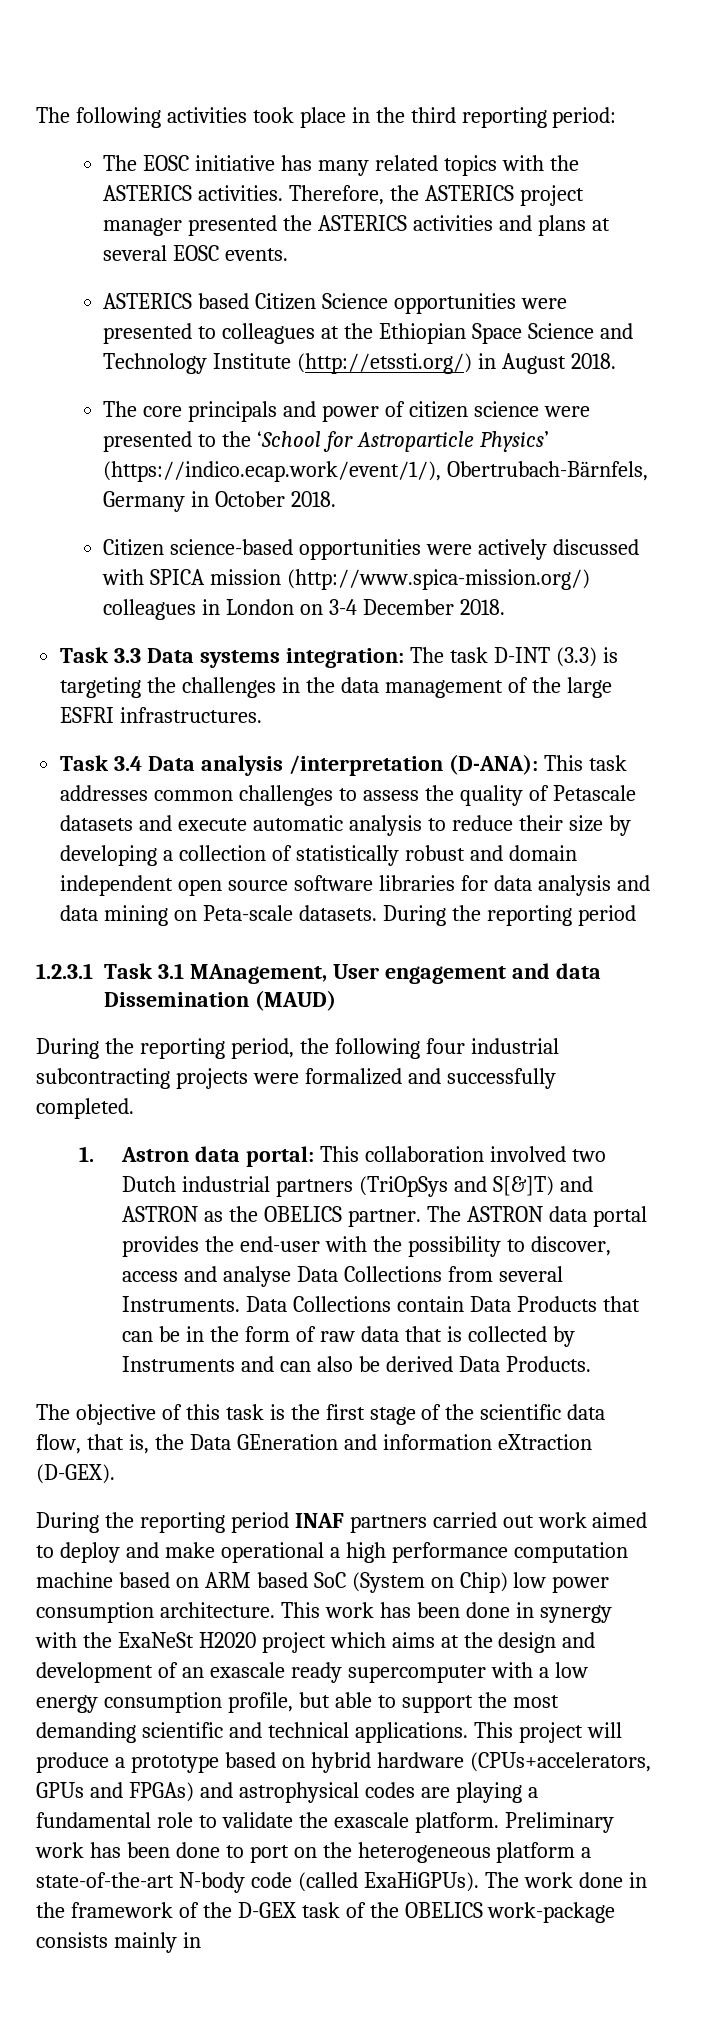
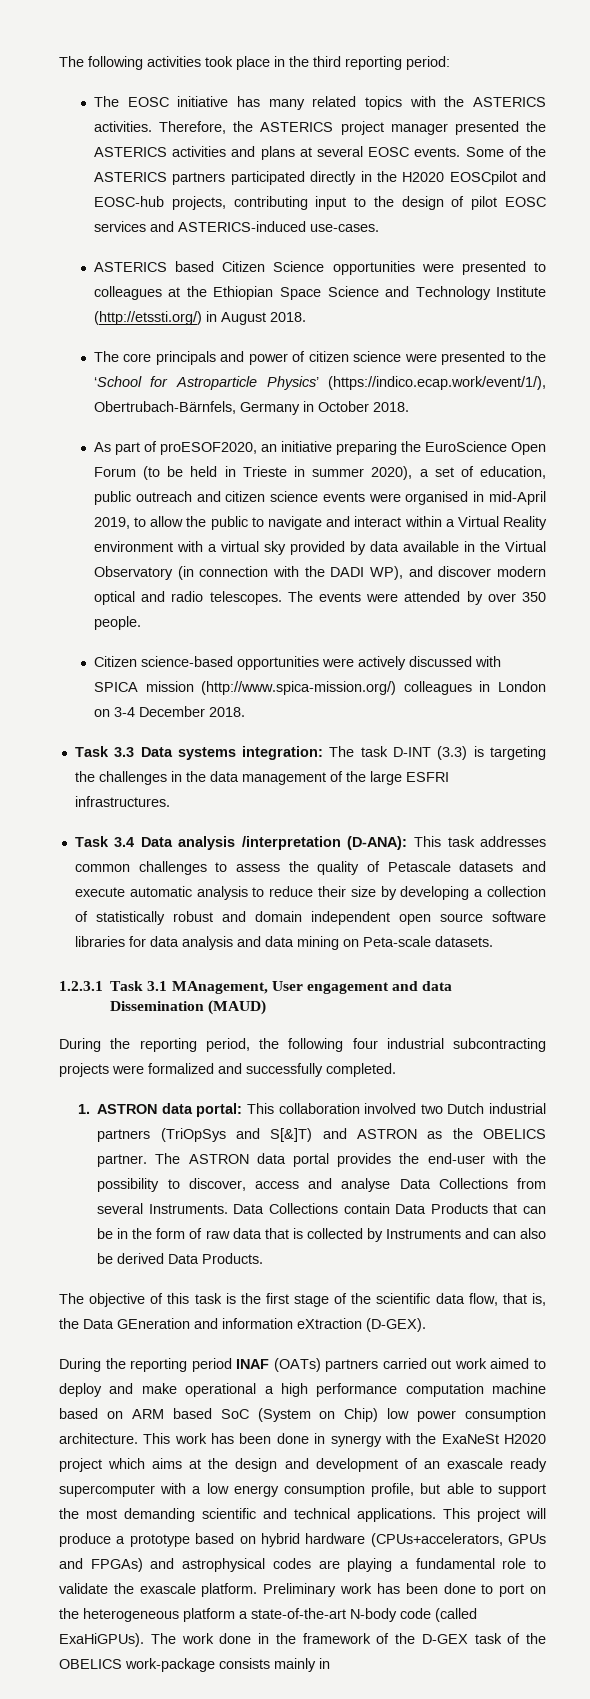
+ Some of the ASTERICS partners participated directly in the H2020 EOSCpilot and EOSC-hub projects, contributing input to the design of pilot EOSC services and ASTERICS-induced use-cases.
+ As part of proESOF2020, an initiative preparing the EuroScience Open Forum (to be held in Trieste in summer 2020), a set of education, public outreach and citizen science events were organised in mid-April 2019, to allow the public to navigate and interact within a Virtual Reality environment with a virtual sky provided by data available in the Virtual Observatory (in connection with the DADI WP), and discover modern optical and radio telescopes. The events were attended by over 350 people.
- Task 3.4 Data analysis /interpretation (D-ANA): This task addresses common challenges to assess the quality of Petascale datasets and execute automatic analysis to reduce their size by developing a collection of statistically robust and domain independent open source software libraries for data analysis and data mining on Peta-scale datasets. During the reporting period
+ Task 3.4 Data analysis /interpretation (D-ANA): This task addresses common challenges to assess the quality of Petascale datasets and execute automatic analysis to reduce their size by developing a collection of statistically robust and domain independent open source software libraries for data analysis and data mining on Peta-scale datasets.
- 1. Astron data portal: This collaboration involved two Dutch industrial partners (TriOpSys and S[&]T) and ASTRON as the OBELICS partner.
+ 1. ASTRON data portal: This collaboration involved two Dutch industrial partners (TriOpSys and S[&]T) and ASTRON as the OBELICS partner.
- During the reporting period INAF partners carried out work aimed to deploy and make operational a high performance computation machine based on ARM based SoC (System on Chip) low power consumption architecture.
+ During the reporting period INAF (OATs) partners carried out work aimed to deploy and make operational a high performance computation machine based on ARM based SoC (System on Chip) low power consumption architecture.

